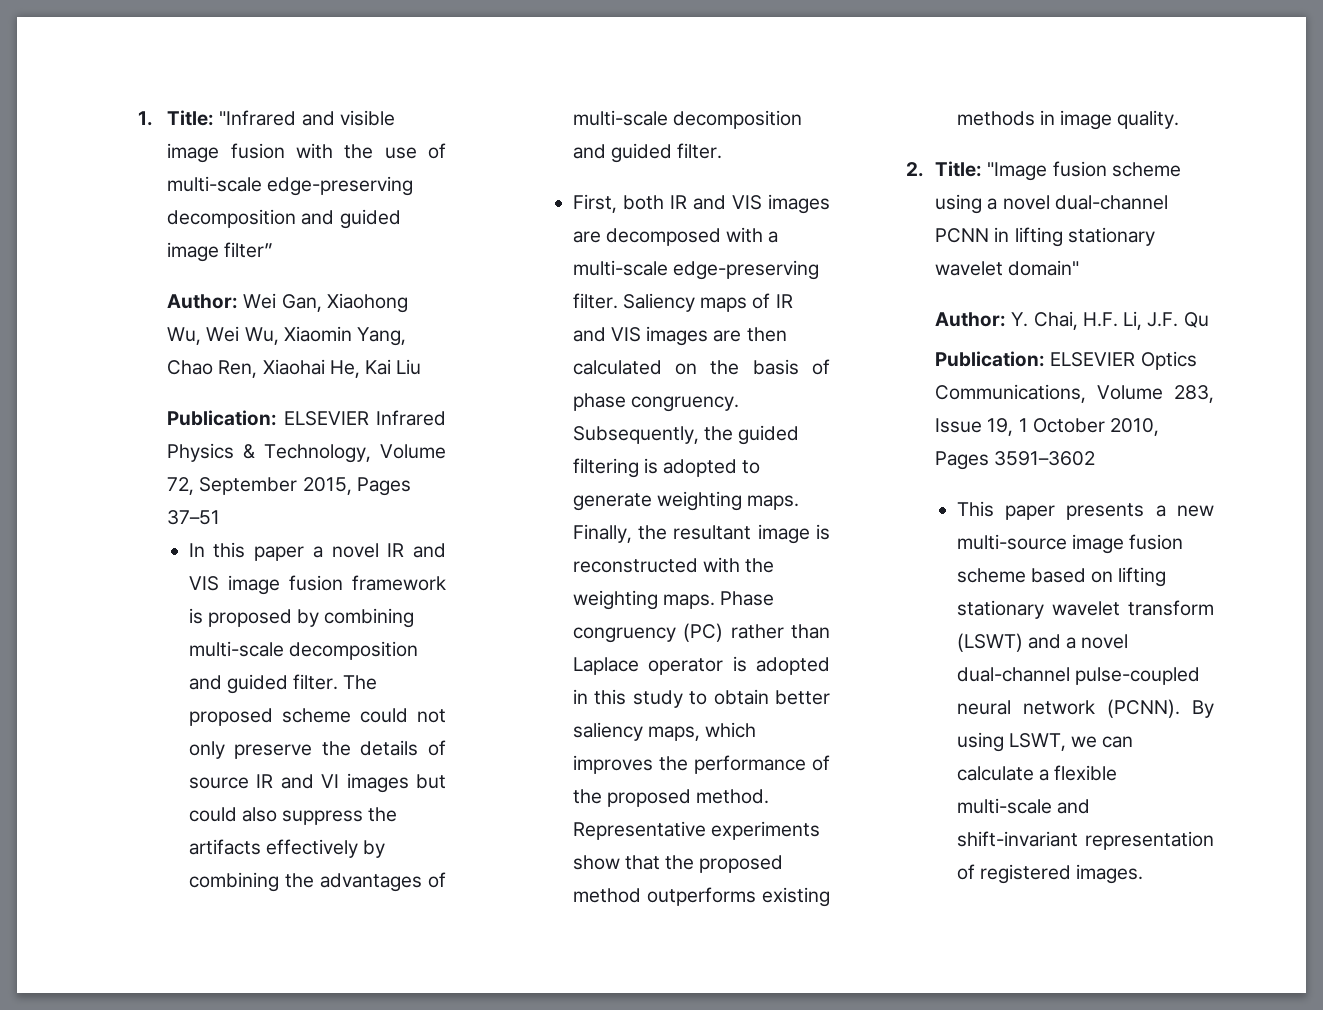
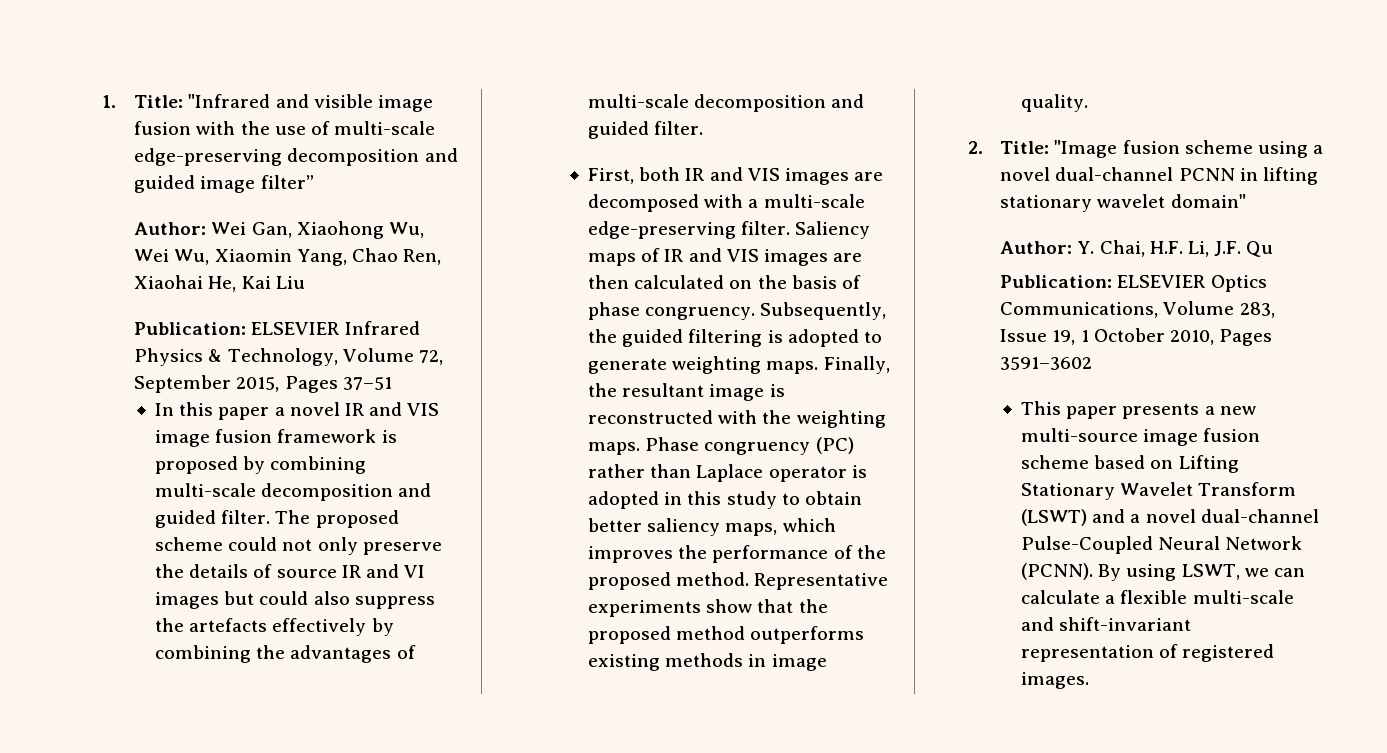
- The proposed scheme could not only preserve the details of source IR and VI images but could also suppress the artifacts effectively by combining the advantages of multi-scale decomposition and guided filter.
+ The proposed scheme could not only preserve the details of source IR and VI images but could also suppress the artefacts effectively by combining the advantages of multi-scale decomposition and guided filter.
- This paper presents a new multi-source image fusion scheme based on lifting stationary wavelet transform (LSWT) and a novel dual-channel pulse-coupled neural network (PCNN).
+ This paper presents a new multi-source image fusion scheme based on Lifting Stationary Wavelet Transform (LSWT) and a novel dual-channel Pulse-Coupled Neural Network (PCNN).

